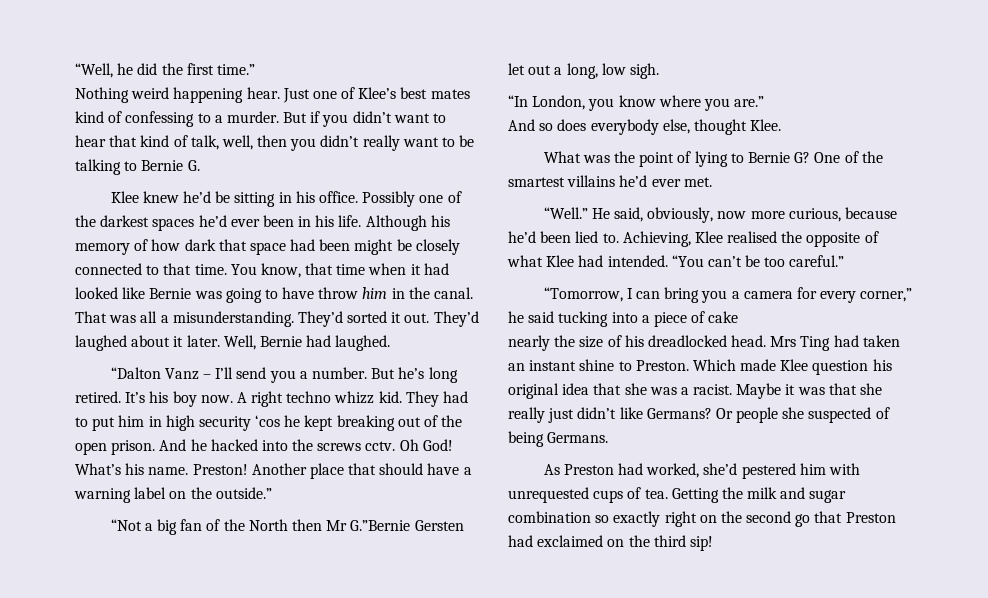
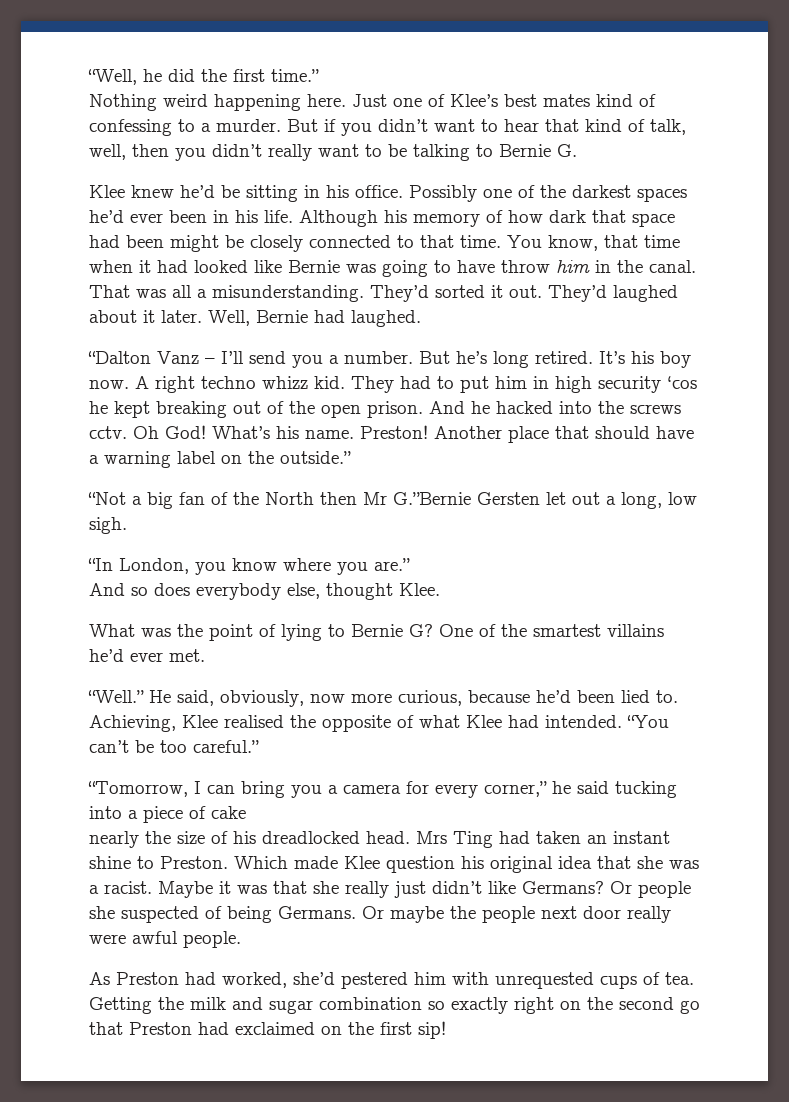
- Nothing weird happening hear.
+ Nothing weird happening here.
+ Or maybe the people next door really were awful people.
- Getting the milk and sugar combination so exactly right on the second go that Preston had exclaimed on the third sip!
+ Getting the milk and sugar combination so exactly right on the second go that Preston had exclaimed on the first sip!

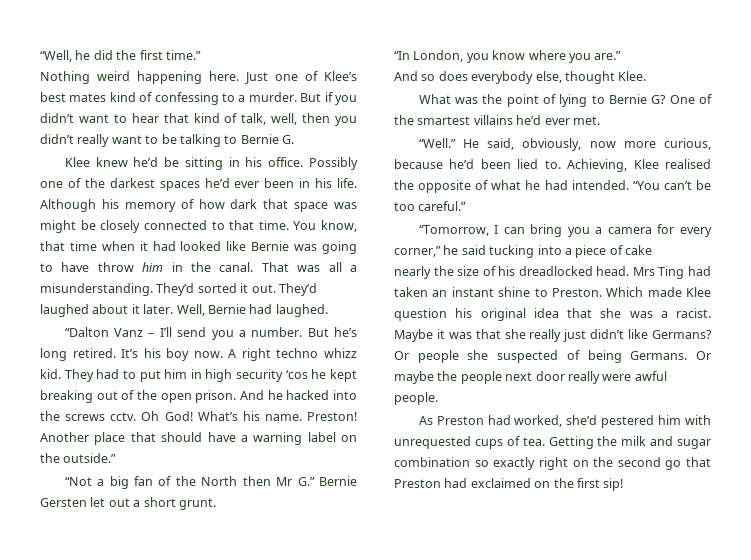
- Although his memory of how dark that space had been might be closely connected to that time.
+ Although his memory of how dark that space was might be closely connected to that time.
- “Not a big fan of the North then Mr G.”Bernie Gersten let out a long, low sigh.
+ “Not a big fan of the North then Mr G.” Bernie Gersten let out a short grunt.
- Achieving, Klee realised the opposite of what Klee had intended.
+ Achieving, Klee realised the opposite of what he had intended.

